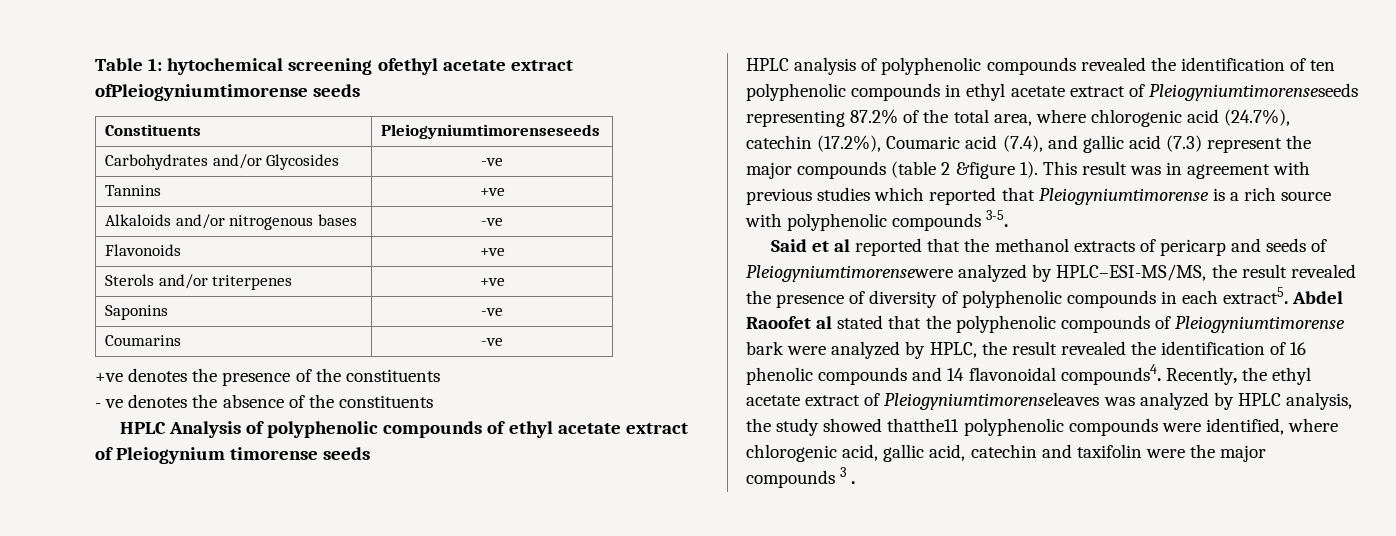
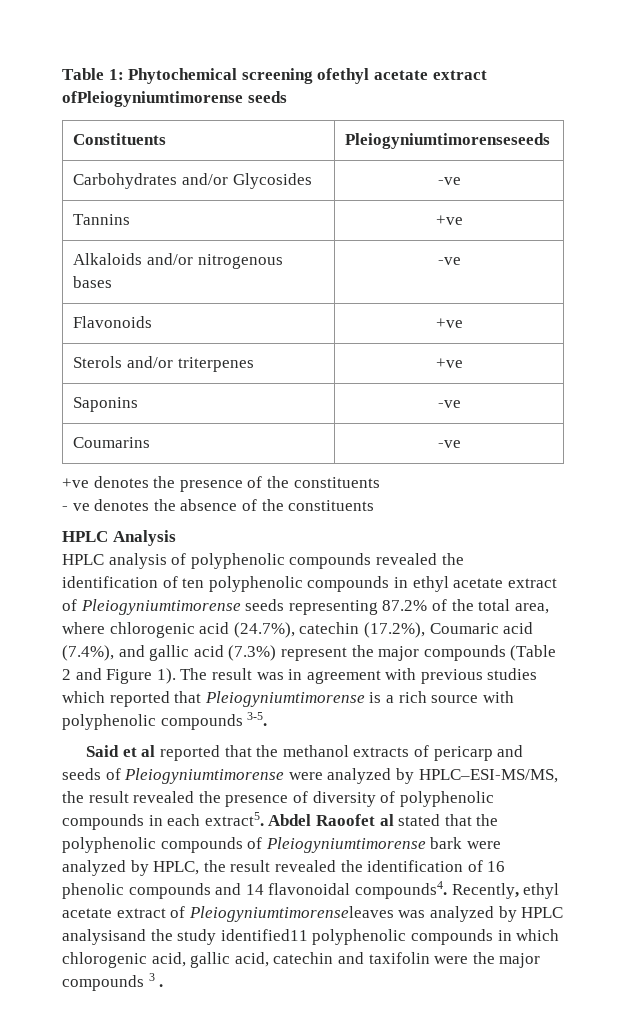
- Table 1: hytochemical screening ofethyl acetate extract ofPleiogyniumtimorense seeds
+ Table 1: Phytochemical screening ofethyl acetate extract ofPleiogyniumtimorense seeds
- HPLC Analysis of polyphenolic compounds of ethyl acetate extract of Pleiogynium timorense seeds
+ HPLC Analysis
- HPLC analysis of polyphenolic compounds revealed the identification of ten polyphenolic compounds in ethyl acetate extract of Pleiogyniumtimorenseseeds representing 87.2% of the total area, where chlorogenic acid (24.7%), catechin (17.2%), Coumaric acid (7.4), and gallic acid (7.3) represent the major compounds (table 2 &figure 1). This result was in agreement with previous studies which reported that Pleiogyniumtimorense is a rich source with polyphenolic compounds 3-5.
+ HPLC analysis of polyphenolic compounds revealed the identification of ten polyphenolic compounds in ethyl acetate extract of Pleiogyniumtimorense seeds representing 87.2% of the total area, where chlorogenic acid (24.7%), catechin (17.2%), Coumaric acid (7.4%), and gallic acid (7.3%) represent the major compounds (Table 2 and Figure 1). The result was in agreement with previous studies which reported that Pleiogyniumtimorense is a rich source with polyphenolic compounds 3-5.
- Said et al reported that the methanol extracts of pericarp and seeds of Pleiogyniumtimorensewere analyzed by HPLC–ESI-MS/MS, the result revealed the presence of diversity of polyphenolic compounds in each extract5.
+ Said et al reported that the methanol extracts of pericarp and seeds of Pleiogyniumtimorense were analyzed by HPLC–ESI-MS/MS, the result revealed the presence of diversity of polyphenolic compounds in each extract5.
- Recently, the ethyl acetate extract of Pleiogyniumtimorenseleaves was analyzed by HPLC analysis, the study showed thatthe11 polyphenolic compounds were identified, where chlorogenic acid, gallic acid, catechin and taxifolin were the major compounds 3 .
+ Recently, ethyl acetate extract of Pleiogyniumtimorenseleaves was analyzed by HPLC analysisand the study identified11 polyphenolic compounds in which chlorogenic acid, gallic acid, catechin and taxifolin were the major compounds 3 .

